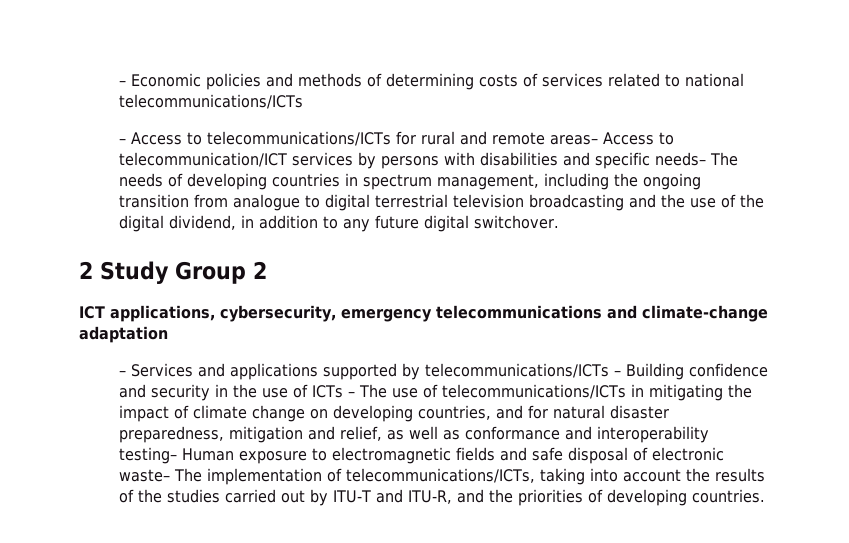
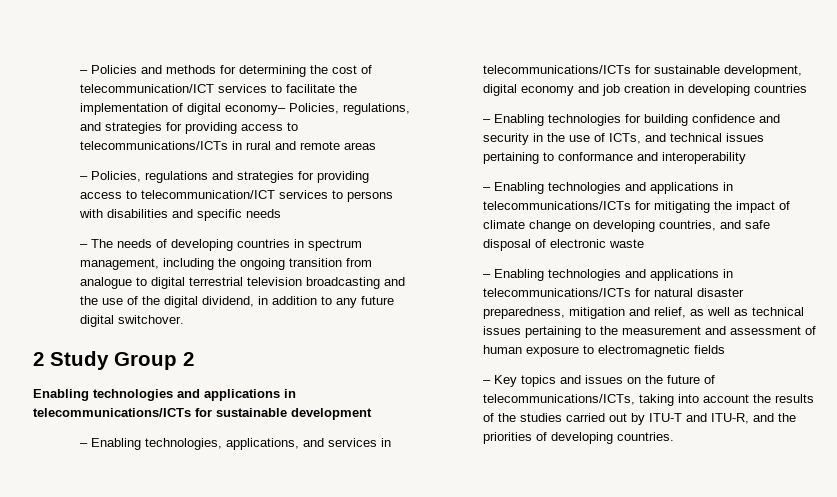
- – Economic policies and methods of determining costs of services related to national telecommunications/ICTs
- – Access to telecommunications/ICTs for rural and remote areas– Access to telecommunication/ICT services by persons with disabilities and specific needs– The needs of developing countries in spectrum management, including the ongoing transition from analogue to digital terrestrial television broadcasting and the use of the digital dividend, in addition to any future digital switchover.
+ – Policies and methods for determining the cost of telecommunication/ICT services to facilitate the implementation of digital economy– Policies, regulations, and strategies for providing access to telecommunications/ICTs in rural and remote areas
+ – Policies, regulations and strategies for providing access to telecommunication/ICT services to persons with disabilities and specific needs
+ – The needs of developing countries in spectrum management, including the ongoing transition from analogue to digital terrestrial television broadcasting and the use of the digital dividend, in addition to any future digital switchover.
- ICT applications, cybersecurity, emergency telecommunications and climate-change adaptation
- – Services and applications supported by telecommunications/ICTs – Building confidence and security in the use of ICTs – The use of telecommunications/ICTs in mitigating the impact of climate change on developing countries, and for natural disaster preparedness, mitigation and relief, as well as conformance and interoperability testing– Human exposure to electromagnetic fields and safe disposal of electronic waste– The implementation of telecommunications/ICTs, taking into account the results of the studies carried out by ITU-T and ITU-R, and the priorities of developing countries.
+ Enabling technologies and applications in telecommunications/ICTs for sustainable development
+ – Enabling technologies, applications, and services in telecommunications/ICTs for sustainable development, digital economy and job creation in developing countries
+ – Enabling technologies for building confidence and security in the use of ICTs, and technical issues pertaining to conformance and interoperability
+ – Enabling technologies and applications in telecommunications/ICTs for mitigating the impact of climate change on developing countries, and safe disposal of electronic waste
+ – Enabling technologies and applications in telecommunications/ICTs for natural disaster preparedness, mitigation and relief, as well as technical issues pertaining to the measurement and assessment of human exposure to electromagnetic fields
+ – Key topics and issues on the future of telecommunications/ICTs, taking into account the results of the studies carried out by ITU-T and ITU-R, and the priorities of developing countries.

